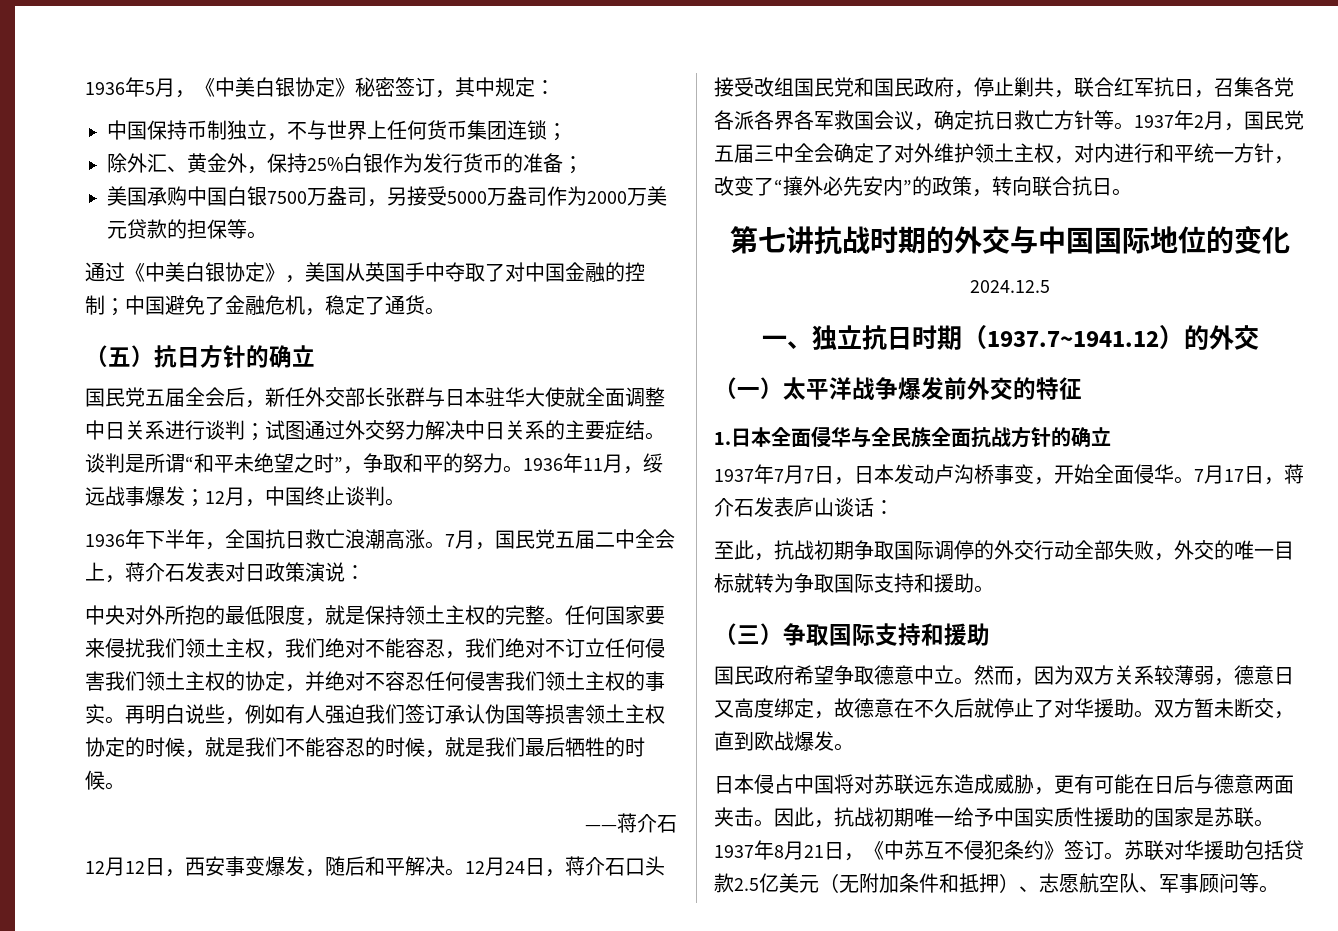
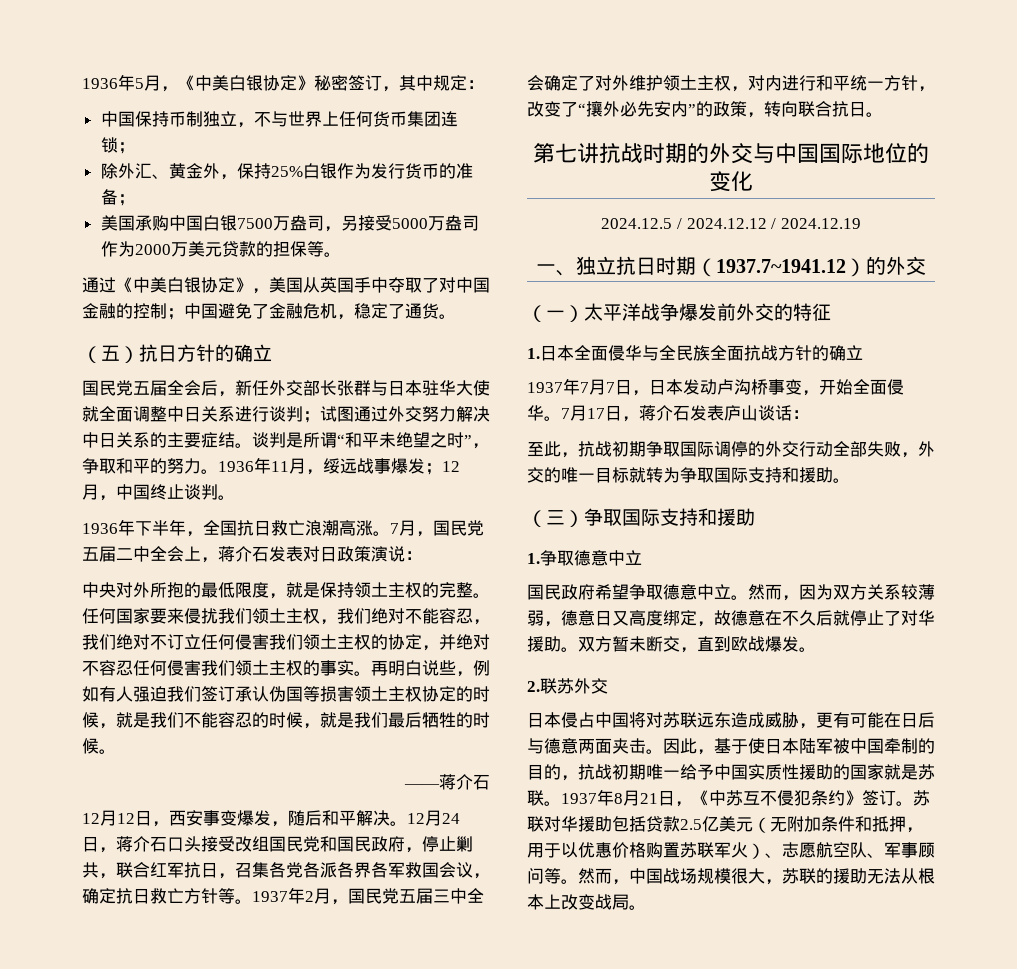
- 2024.12.5
+ 2024.12.5 / 2024.12.12 / 2024.12.19
+ 1.争取德意中立
+ 2.联苏外交
- 因此，抗战初期唯一给予中国实质性援助的国家是苏联。
+ 因此，基于使日本陆军被中国牵制的目的，抗战初期唯一给予中国实质性援助的国家就是苏联。
- 苏联对华援助包括贷款2.5亿美元（无附加条件和抵押）、志愿航空队、军事顾问等。
+ 苏联对华援助包括贷款2.5亿美元（无附加条件和抵押，用于以优惠价格购置苏联军火）、志愿航空队、军事顾问等。
+ 然而，中国战场规模很大，苏联的援助无法从根本上改变战局。

